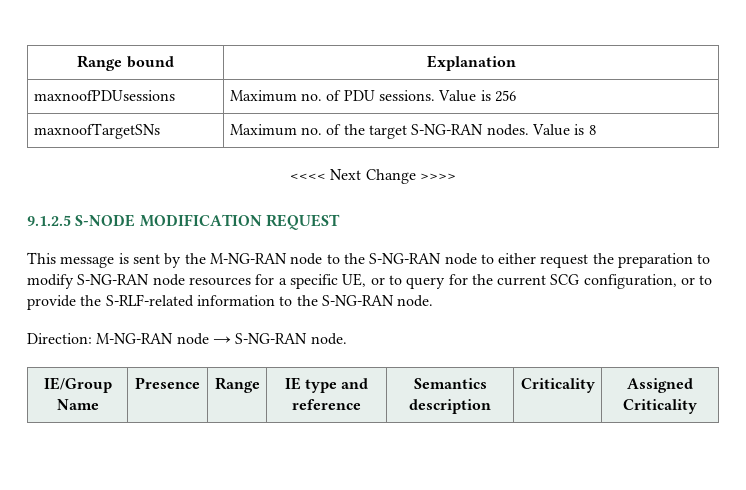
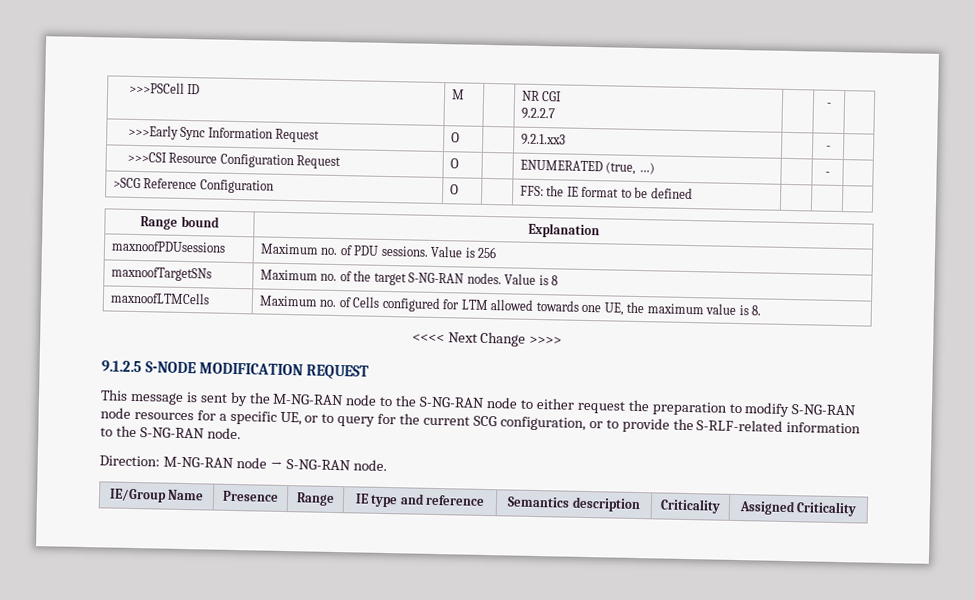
+ >>>PSCell ID | M | | NR CGI
+ 9.2.2.7 | | - |
+ >>>Early Sync Information Request | O | | 9.2.1.xx3 | | - |
+ >>>CSI Resource Configuration Request | O | | ENUMERATED (true, …) | | - |
+ >SCG Reference Configuration | O | | FFS: the IE format to be defined | | |
+ maxnoofLTMCells | Maximum no. of Cells configured for LTM allowed towards one UE, the maximum value is 8.

